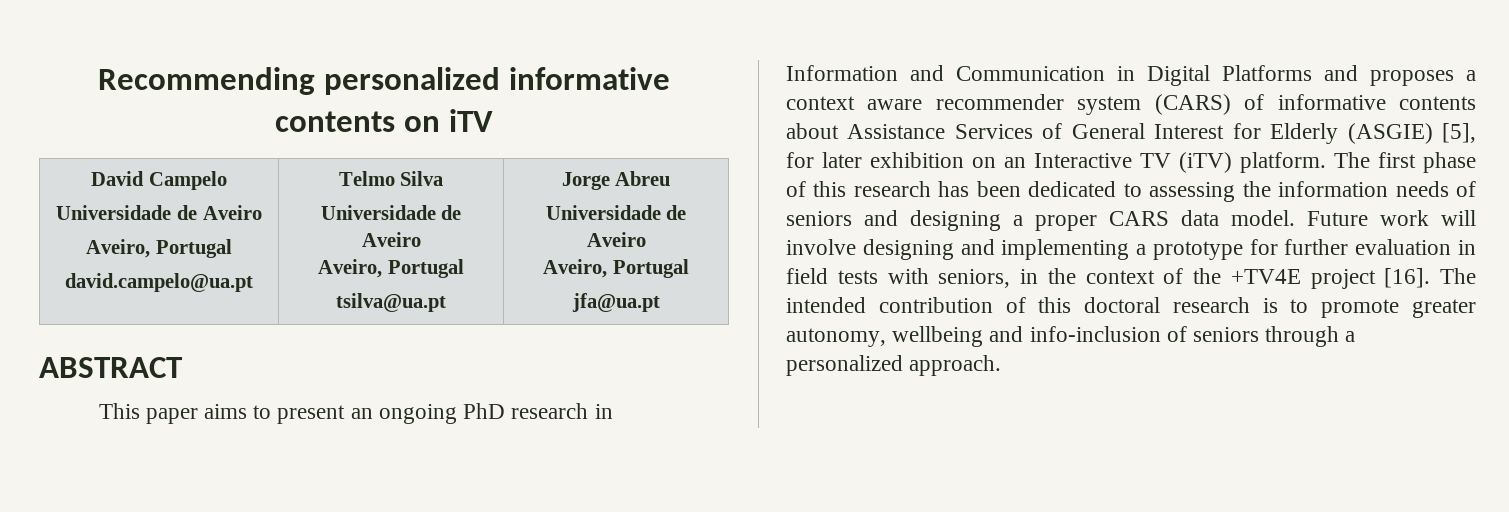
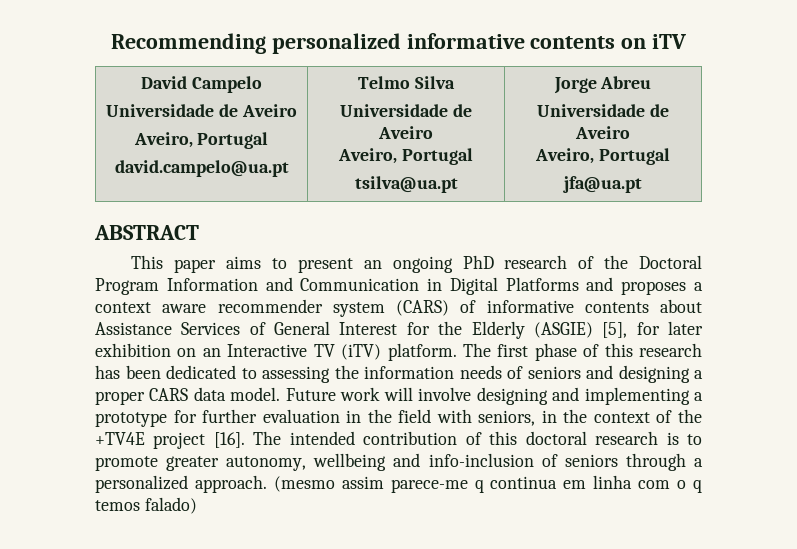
- This paper aims to present an ongoing PhD research in Information and Communication in Digital Platforms and proposes a context aware recommender system (CARS) of informative contents about Assistance Services of General Interest for Elderly (ASGIE) [5], for later exhibition on an Interactive TV (iTV) platform.
+ This paper aims to present an ongoing PhD research of the Doctoral Program Information and Communication in Digital Platforms and proposes a context aware recommender system (CARS) of informative contents about Assistance Services of General Interest for the Elderly (ASGIE) [5], for later exhibition on an Interactive TV (iTV) platform.
- Future work will involve designing and implementing a prototype for further evaluation in field tests with seniors, in the context of the +TV4E project [16].
+ Future work will involve designing and implementing a prototype for further evaluation in the field with seniors, in the context of the +TV4E project [16].
+ (mesmo assim parece-me q continua em linha com o q temos falado)

